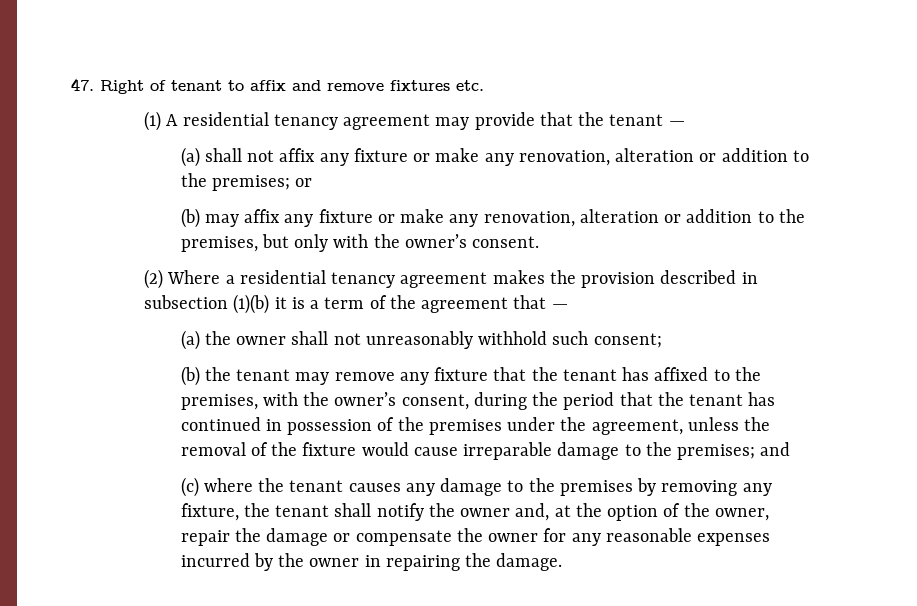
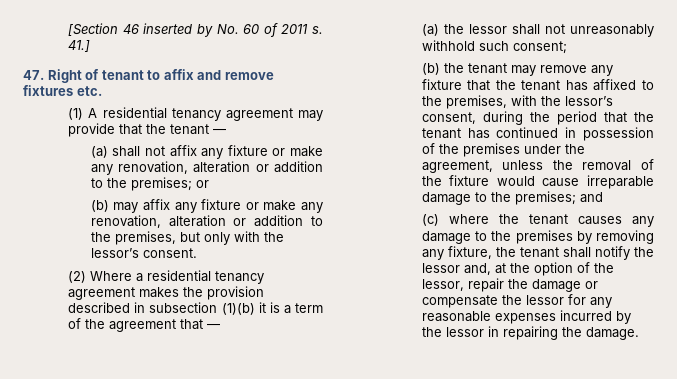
+ [Section 46 inserted by No. 60 of 2011 s. 41.]
- (b) may affix any fixture or make any renovation, alteration or addition to the premises, but only with the owner’s consent.
+ (b) may affix any fixture or make any renovation, alteration or addition to the premises, but only with the lessor’s consent.
- (a) the owner shall not unreasonably withhold such consent;
+ (a) the lessor shall not unreasonably withhold such consent;
- (b) the tenant may remove any fixture that the tenant has affixed to the premises, with the owner’s consent, during the period that the tenant has continued in possession of the premises under the agreement, unless the removal of the fixture would cause irreparable damage to the premises; and
+ (b) the tenant may remove any fixture that the tenant has affixed to the premises, with the lessor’s consent, during the period that the tenant has continued in possession of the premises under the agreement, unless the removal of the fixture would cause irreparable damage to the premises; and
- (c) where the tenant causes any damage to the premises by removing any fixture, the tenant shall notify the owner and, at the option of the owner, repair the damage or compensate the owner for any reasonable expenses incurred by the owner in repairing the damage.
+ (c) where the tenant causes any damage to the premises by removing any fixture, the tenant shall notify the lessor and, at the option of the lessor, repair the damage or compensate the lessor for any reasonable expenses incurred by the lessor in repairing the damage.

